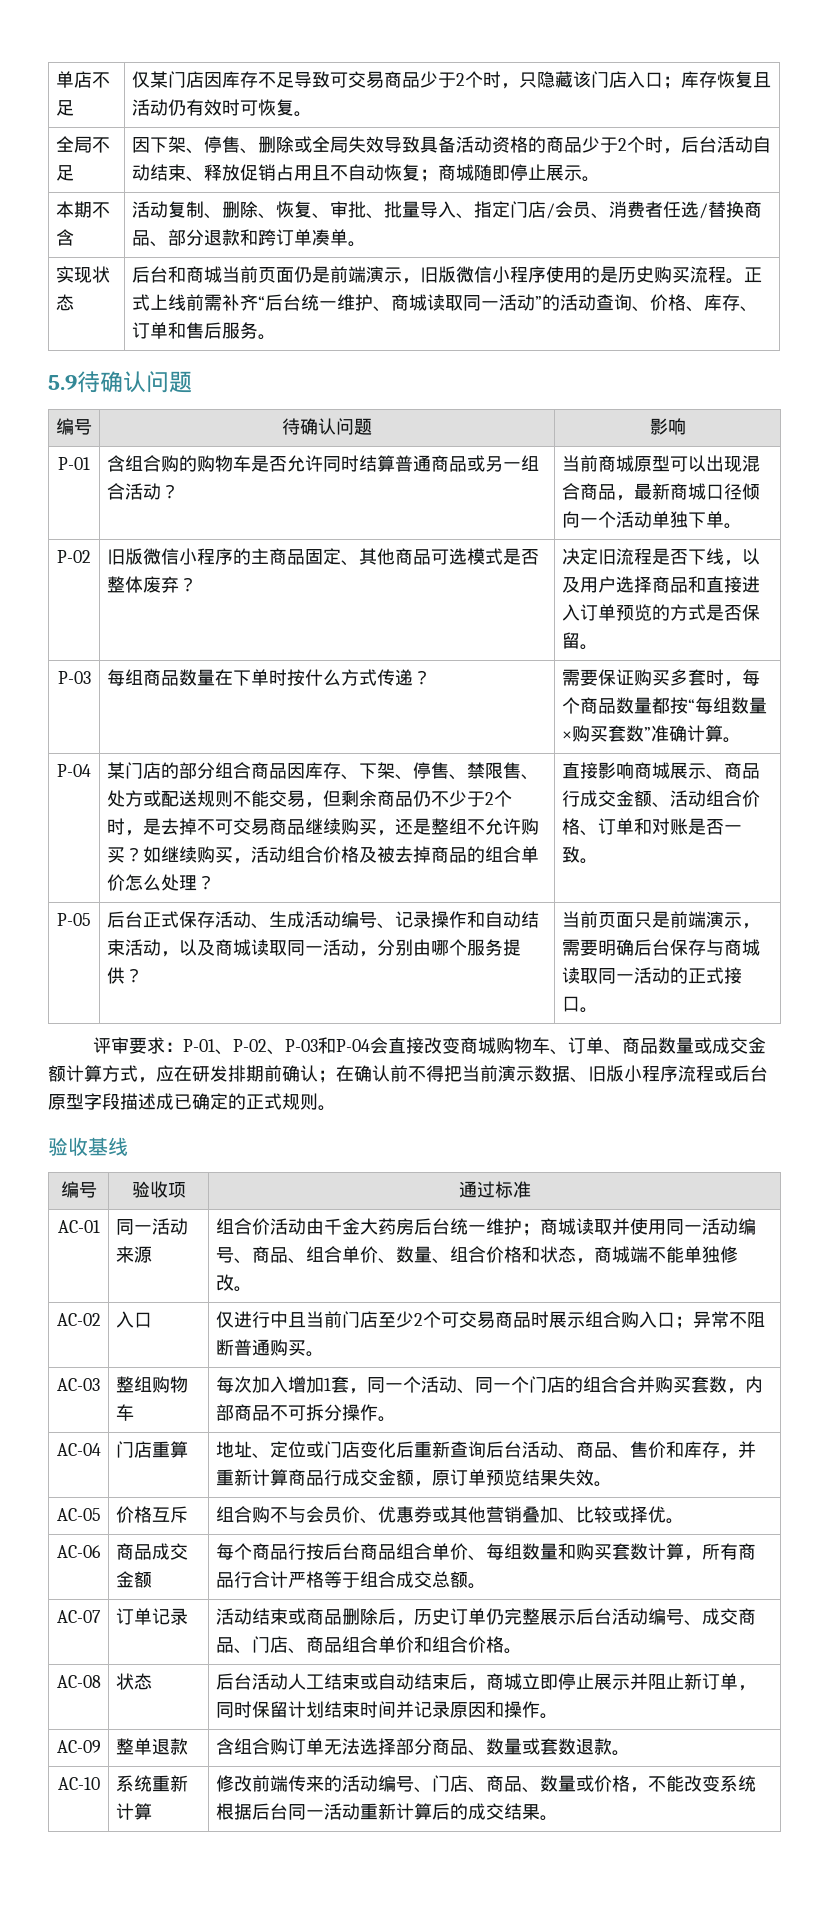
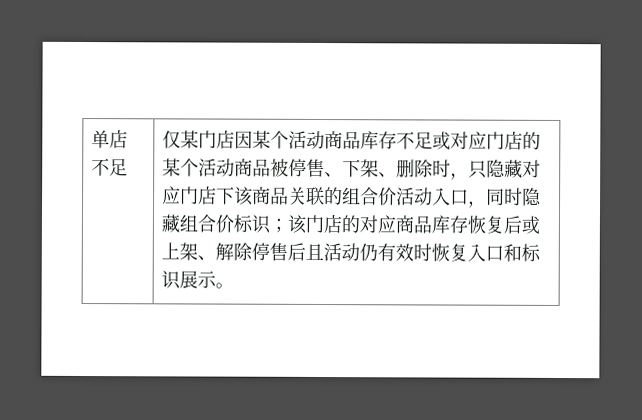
- 仅某门店因库存不足导致可交易商品少于2个时，只隐藏该门店入口；库存恢复且活动仍有效时可恢复。
- 全局不足 | 因下架、停售、删除或全局失效导致具备活动资格的商品少于2个时，后台活动自动结束、释放促销占用且不自动恢复；商城随即停止展示。
- 本期不含 | 活动复制、删除、恢复、审批、批量导入、指定门店/会员、消费者任选/替换商品、部分退款和跨订单凑单。
- 实现状态 | 后台和商城当前页面仍是前端演示，旧版微信小程序使用的是历史购买流程。正式上线前需补齐“后台统一维护、商城读取同一活动”的活动查询、价格、库存、订单和售后服务。
- 5.9待确认问题
- 编号 | 待确认问题 | 影响
- P-01 | 含组合购的购物车是否允许同时结算普通商品或另一组合活动？ | 当前商城原型可以出现混合商品，最新商城口径倾向一个活动单独下单。
- P-02 | 旧版微信小程序的主商品固定、其他商品可选模式是否整体废弃？ | 决定旧流程是否下线，以及用户选择商品和直接进入订单预览的方式是否保留。
- P-03 | 每组商品数量在下单时按什么方式传递？ | 需要保证购买多套时，每个商品数量都按“每组数量×购买套数”准确计算。
- P-04 | 某门店的部分组合商品因库存、下架、停售、禁限售、处方或配送规则不能交易，但剩余商品仍不少于2个时，是去掉不可交易商品继续购买，还是整组不允许购买？如继续购买，活动组合价格及被去掉商品的组合单价怎么处理？ | 直接影响商城展示、商品行成交金额、活动组合价格、订单和对账是否一致。
- P-05 | 后台正式保存活动、生成活动编号、记录操作和自动结束活动，以及商城读取同一活动，分别由哪个服务提供？ | 当前页面只是前端演示，需要明确后台保存与商城读取同一活动的正式接口。
- 评审要求：P-01、P-02、P-03和P-04会直接改变商城购物车、订单、商品数量或成交金额计算方式，应在研发排期前确认；在确认前不得把当前演示数据、旧版小程序流程或后台原型字段描述成已确定的正式规则。
- 验收基线
- 编号 | 验收项 | 通过标准
- AC-01 | 同一活动来源 | 组合价活动由千金大药房后台统一维护；商城读取并使用同一活动编号、商品、组合单价、数量、组合价格和状态，商城端不能单独修改。
- AC-02 | 入口 | 仅进行中且当前门店至少2个可交易商品时展示组合购入口；异常不阻断普通购买。
- AC-03 | 整组购物车 | 每次加入增加1套，同一个活动、同一个门店的组合合并购买套数，内部商品不可拆分操作。
- AC-04 | 门店重算 | 地址、定位或门店变化后重新查询后台活动、商品、售价和库存，并重新计算商品行成交金额，原订单预览结果失效。
- AC-05 | 价格互斥 | 组合购不与会员价、优惠券或其他营销叠加、比较或择优。
- AC-06 | 商品成交金额 | 每个商品行按后台商品组合单价、每组数量和购买套数计算，所有商品行合计严格等于组合成交总额。
- AC-07 | 订单记录 | 活动结束或商品删除后，历史订单仍完整展示后台活动编号、成交商品、门店、商品组合单价和组合价格。
- AC-08 | 状态 | 后台活动人工结束或自动结束后，商城立即停止展示并阻止新订单，同时保留计划结束时间并记录原因和操作。
- AC-09 | 整单退款 | 含组合购订单无法选择部分商品、数量或套数退款。
- AC-10 | 系统重新计算 | 修改前端传来的活动编号、门店、商品、数量或价格，不能改变系统根据后台同一活动重新计算后的成交结果。
+ 仅某门店因某个活动商品库存不足或对应门店的某个活动商品被停售、下架、删除时，只隐藏对应门店下该商品关联的组合价活动入口，同时隐藏组合价标识；该门店的对应商品库存恢复后或上架、解除停售后且活动仍有效时恢复入口和标识展示。

